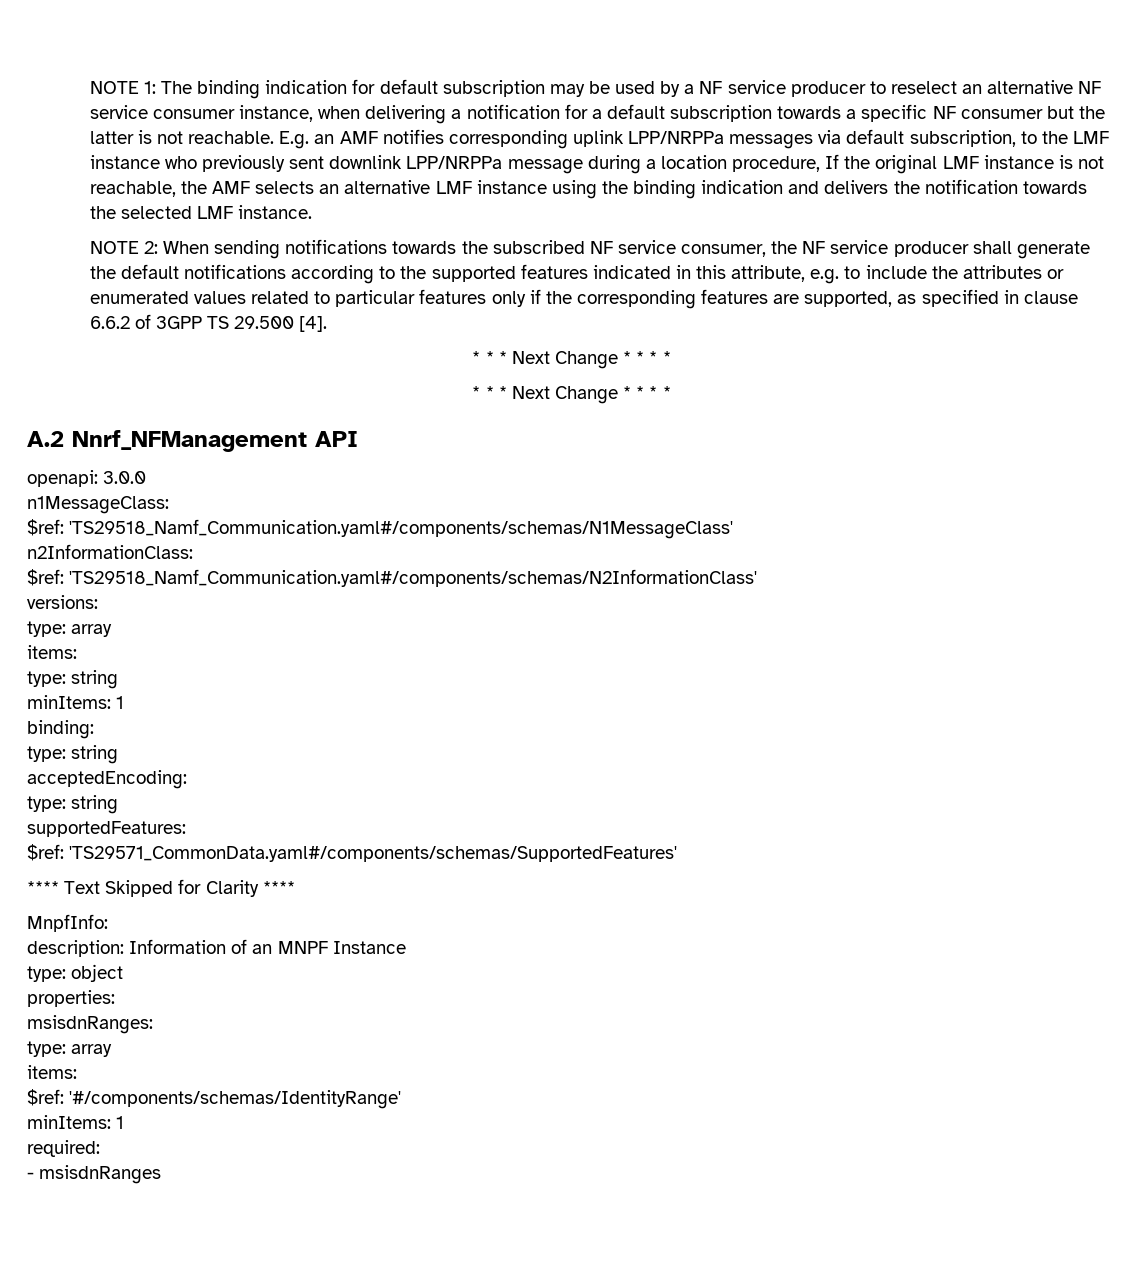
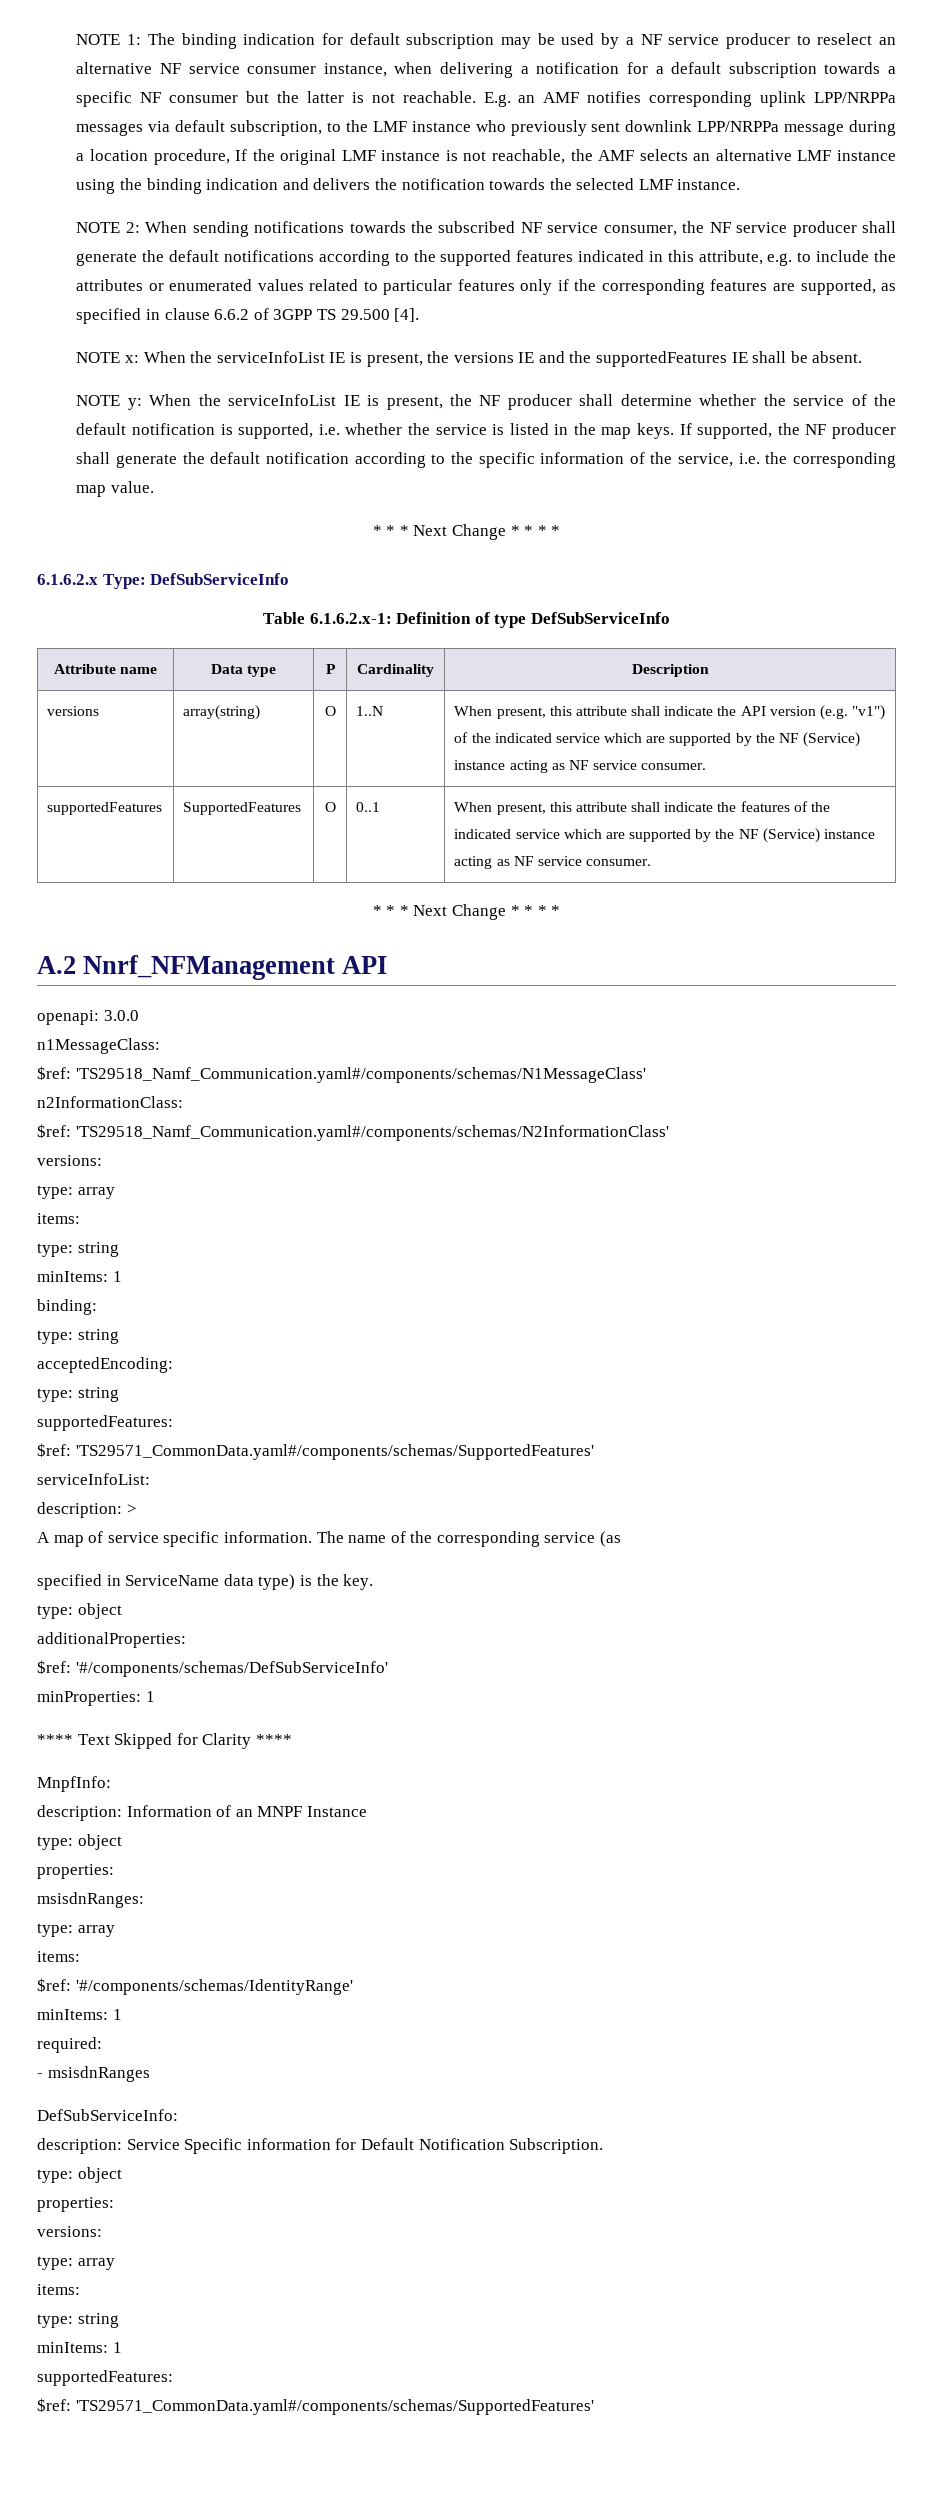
  NOTE 2: When sending notifications towards the subscribed NF service consumer, the NF service producer shall generate the default notifications according to the supported features indicated in this attribute, e.g. to include the attributes or enumerated values related to particular features only if the corresponding features are supported, as specified in clause 6.6.2 of 3GPP TS 29.500 [4].
+ NOTE x: When the serviceInfoList IE is present, the versions IE and the supportedFeatures IE shall be absent.
+ NOTE y: When the serviceInfoList IE is present, the NF producer shall determine whether the service of the default notification is supported, i.e. whether the service is listed in the map keys. If supported, the NF producer shall generate the default notification according to the specific information of the service, i.e. the corresponding map value.
  * * * Next Change * * * *
+ 6.1.6.2.x Type: DefSubServiceInfo
+ Table 6.1.6.2.x-1: Definition of type DefSubServiceInfo
+ Attribute name | Data type | P | Cardinality | Description
+ versions | array(string) | O | 1..N | When present, this attribute shall indicate the API version (e.g. "v1") of the indicated service which are supported by the NF (Service) instance acting as NF service consumer.
+ supportedFeatures | SupportedFeatures | O | 0..1 | When present, this attribute shall indicate the features of the indicated service which are supported by the NF (Service) instance acting as NF service consumer.
+ serviceInfoList:
+ description: >
+ A map of service specific information. The name of the corresponding service (as
+ specified in ServiceName data type) is the key.
+ type: object
+ additionalProperties:
+ $ref: '#/components/schemas/DefSubServiceInfo'
+ minProperties: 1
+ DefSubServiceInfo:
+ description: Service Specific information for Default Notification Subscription.
+ type: object
+ properties:
+ versions:
+ type: array
+ items:
+ type: string
+ minItems: 1
+ supportedFeatures:
+ $ref: 'TS29571_CommonData.yaml#/components/schemas/SupportedFeatures'

